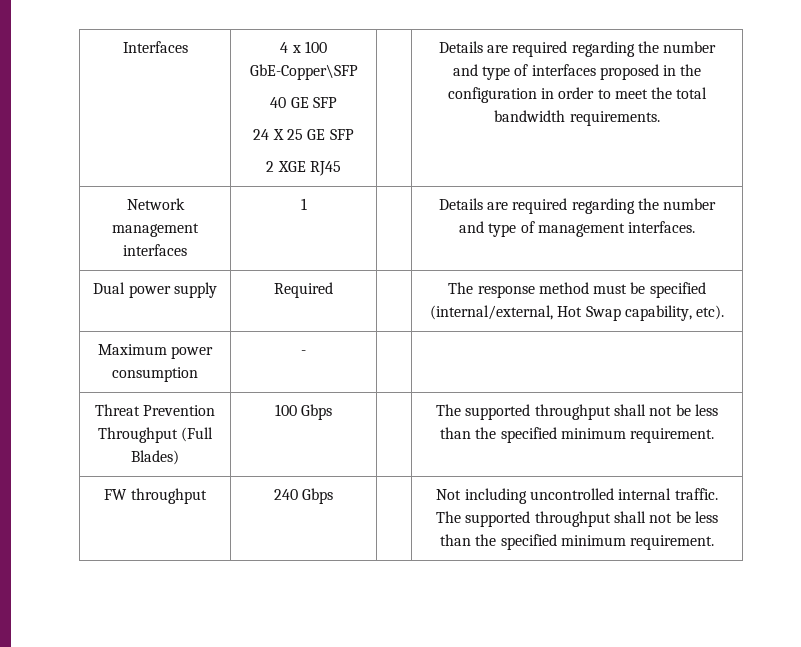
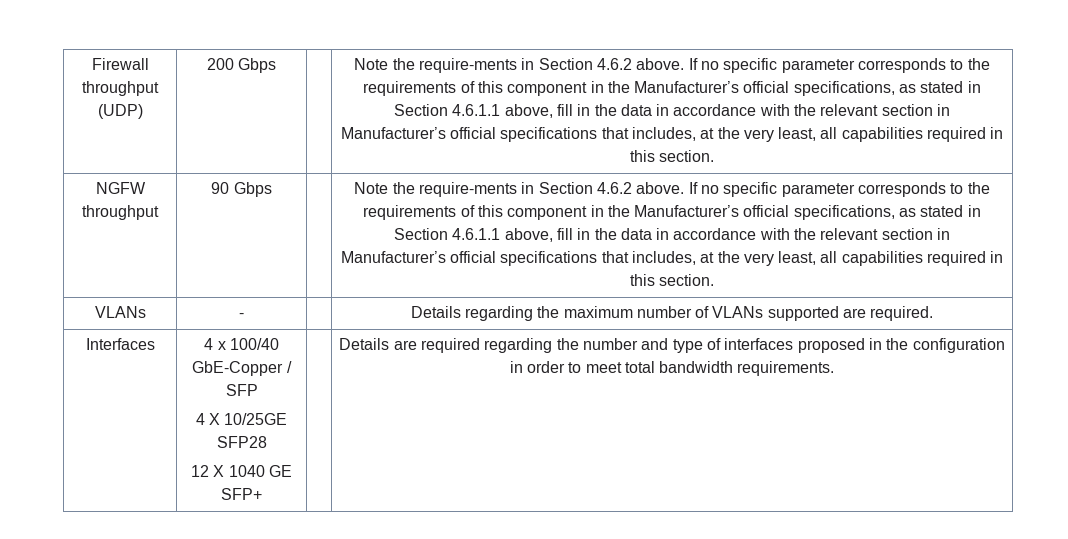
- Interfaces | 4 x 100 GbE-Copper\SFP
- 40 GE SFP
- 24 X 25 GE SFP
- 2 XGE RJ45 | | Details are required regarding the number and type of interfaces proposed in the configuration in order to meet the total bandwidth requirements.
+ Firewall throughput (UDP) | 200 Gbps | | Note the require-ments in Section 4.6.2 above. If no specific parameter corresponds to the requirements of this component in the Manufacturer’s official specifications, as stated in Section 4.6.1.1 above, fill in the data in accordance with the relevant section in Manufacturer’s official specifications that includes, at the very least, all capabilities required in this section.
+ NGFW throughput | 90 Gbps | | Note the require-ments in Section 4.6.2 above. If no specific parameter corresponds to the requirements of this component in the Manufacturer’s official specifications, as stated in Section 4.6.1.1 above, fill in the data in accordance with the relevant section in Manufacturer’s official specifications that includes, at the very least, all capabilities required in this section.
+ VLANs | - | | Details regarding the maximum number of VLANs supported are required.
+ Interfaces | 4 x 100/40 GbE-Copper / SFP
+ 4 X 10/25GE SFP28
+ 12 X 1040 GE SFP+ | | Details are required regarding the number and type of interfaces proposed in the configuration in order to meet total bandwidth requirements.
- Network management interfaces | 1 | | Details are required regarding the number and type of management interfaces.
- Dual power supply | Required | | The response method must be specified (internal/external, Hot Swap capability, etc).
- Maximum power consumption | - | |
- Threat Prevention Throughput (Full Blades) | 100 Gbps | | The supported throughput shall not be less than the specified minimum requirement.
- FW throughput | 240 Gbps | | Not including uncontrolled internal traffic. The supported throughput shall not be less than the specified minimum requirement.

